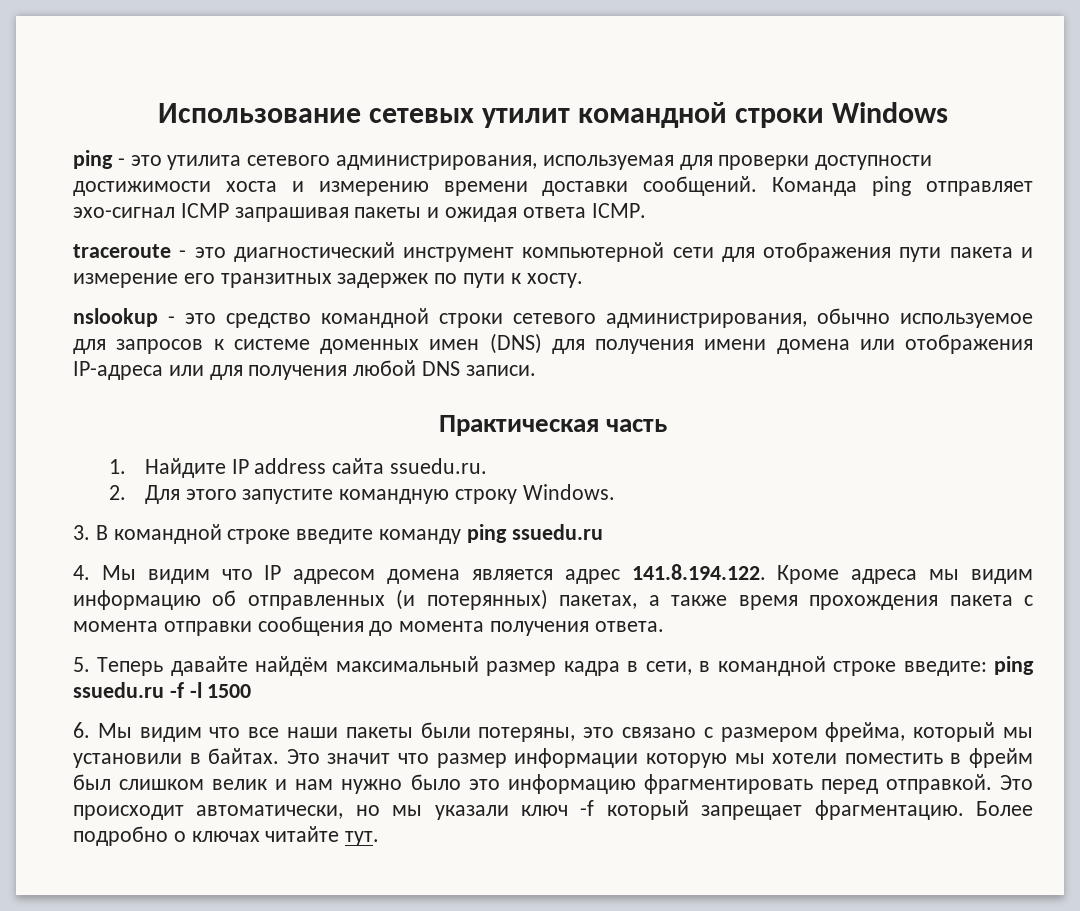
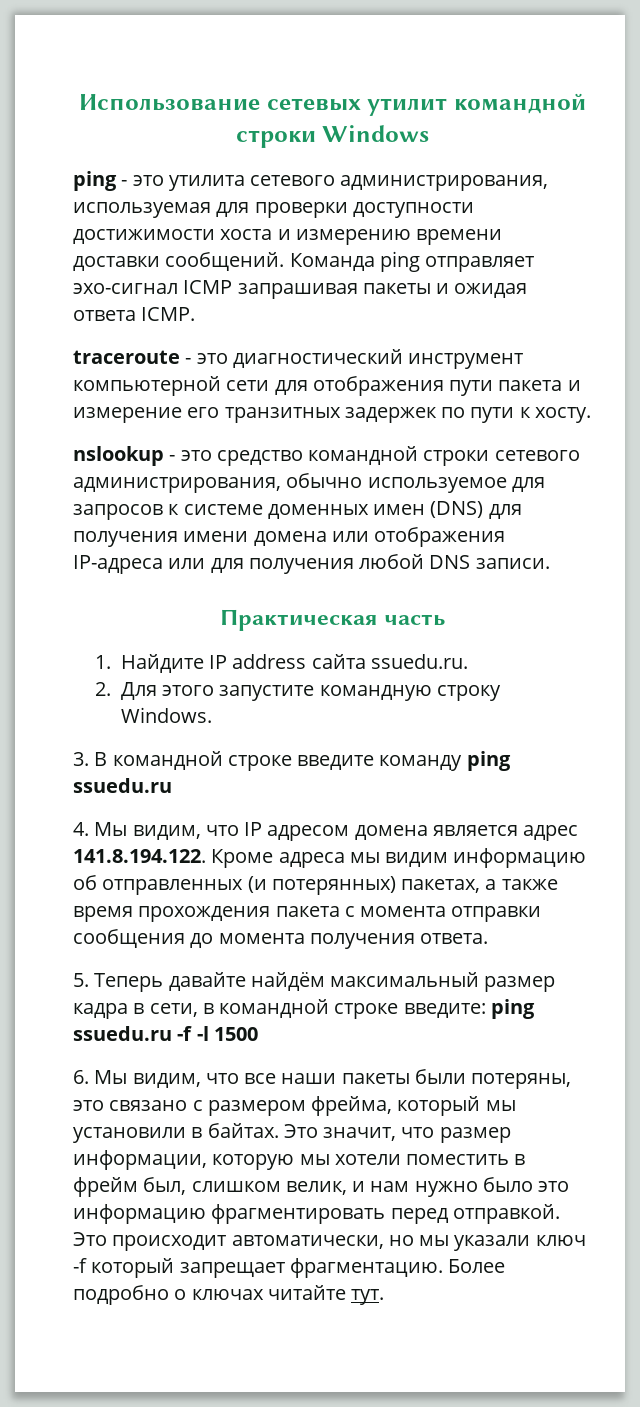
- 4. Мы видим что IP адресом домена является адрес 141.8.194.122. Кроме адреса мы видим информацию об отправленных (и потерянных) пакетах, а также время прохождения пакета с момента отправки сообщения до момента получения ответа.
+ 4. Мы видим, что IP адресом домена является адрес 141.8.194.122. Кроме адреса мы видим информацию об отправленных (и потерянных) пакетах, а также время прохождения пакета с момента отправки сообщения до момента получения ответа.
- 6. Мы видим что все наши пакеты были потеряны, это связано с размером фрейма, который мы установили в байтах.
+ 6. Мы видим, что все наши пакеты были потеряны, это связано с размером фрейма, который мы установили в байтах.
- Это значит что размер информации которую мы хотели поместить в фрейм был слишком велик и нам нужно было это информацию фрагментировать перед отправкой.
+ Это значит, что размер информации, которую мы хотели поместить в фрейм был, слишком велик, и нам нужно было это информацию фрагментировать перед отправкой.

